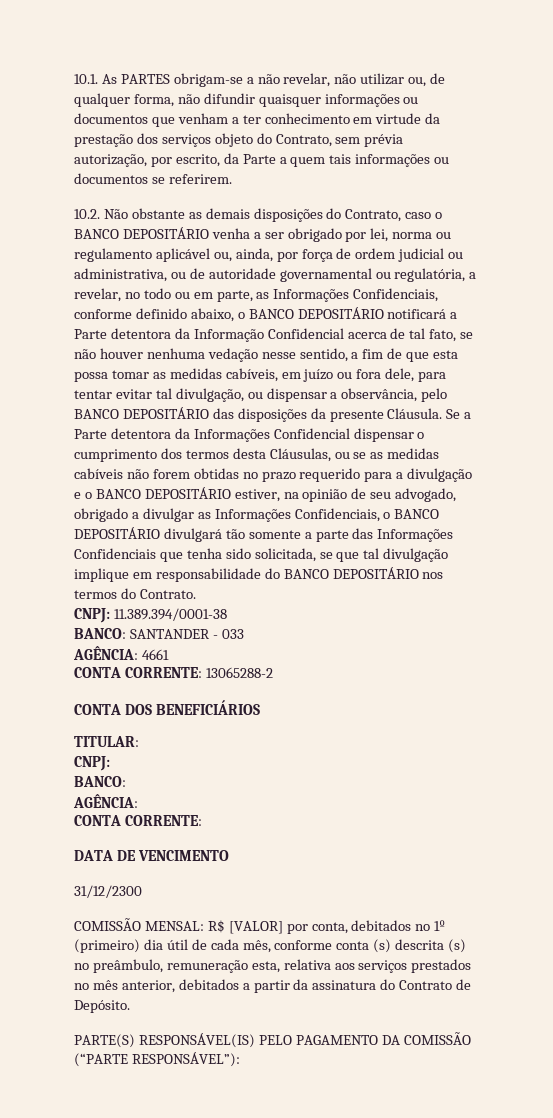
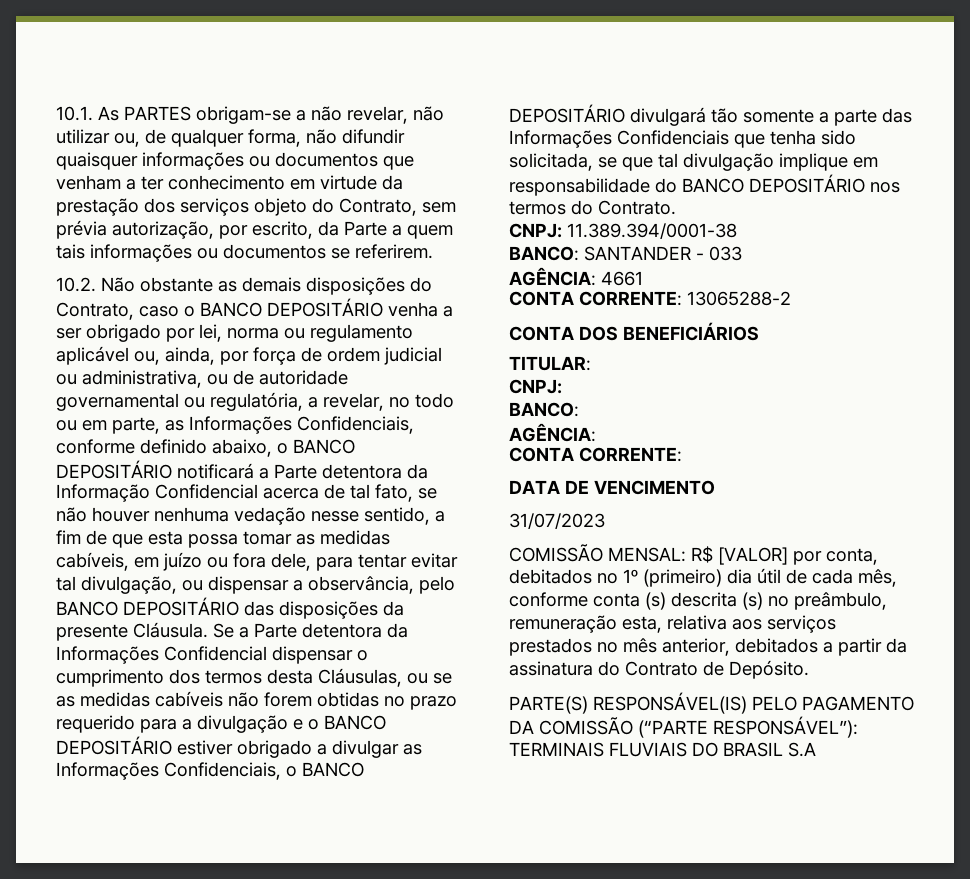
- Se a Parte detentora da Informações Confidencial dispensar o cumprimento dos termos desta Cláusulas, ou se as medidas cabíveis não forem obtidas no prazo requerido para a divulgação e o BANCO DEPOSITÁRIO estiver, na opinião de seu advogado, obrigado a divulgar as Informações Confidenciais, o BANCO DEPOSITÁRIO divulgará tão somente a parte das Informações Confidenciais que tenha sido solicitada, se que tal divulgação implique em responsabilidade do BANCO DEPOSITÁRIO nos termos do Contrato.
+ Se a Parte detentora da Informações Confidencial dispensar o cumprimento dos termos desta Cláusulas, ou se as medidas cabíveis não forem obtidas no prazo requerido para a divulgação e o BANCO DEPOSITÁRIO estiver obrigado a divulgar as Informações Confidenciais, o BANCO DEPOSITÁRIO divulgará tão somente a parte das Informações Confidenciais que tenha sido solicitada, se que tal divulgação implique em responsabilidade do BANCO DEPOSITÁRIO nos termos do Contrato.
- 31/12/2300
+ 31/07/2023
- PARTE(S) RESPONSÁVEL(IS) PELO PAGAMENTO DA COMISSÃO (“PARTE RESPONSÁVEL”):
+ PARTE(S) RESPONSÁVEL(IS) PELO PAGAMENTO DA COMISSÃO (“PARTE RESPONSÁVEL”): TERMINAIS FLUVIAIS DO BRASIL S.A

